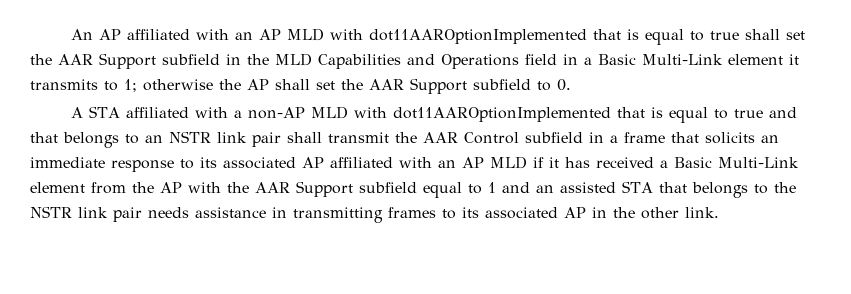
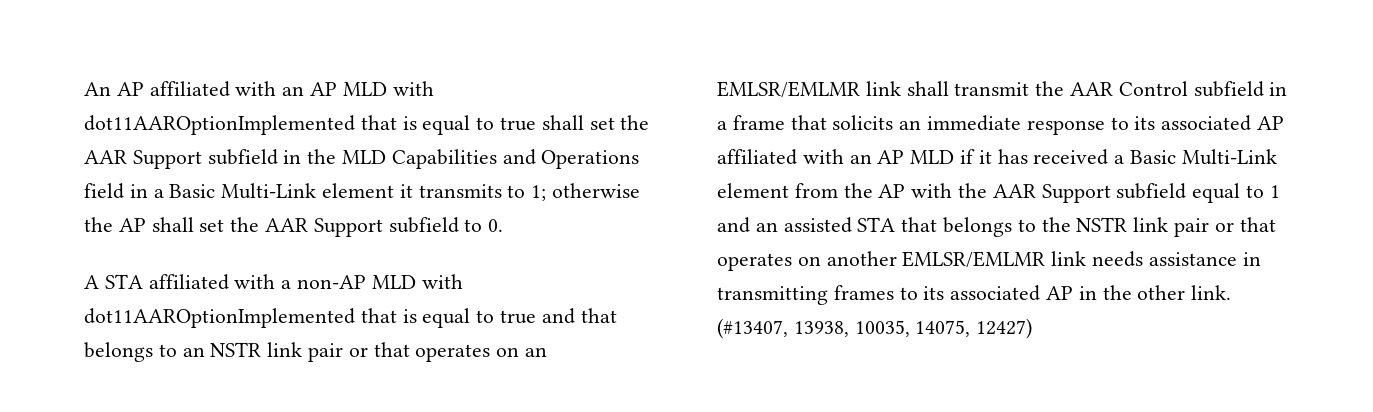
- A STA affiliated with a non-AP MLD with dot11AAROptionImplemented that is equal to true and that belongs to an NSTR link pair shall transmit the AAR Control subfield in a frame that solicits an immediate response to its associated AP affiliated with an AP MLD if it has received a Basic Multi-Link element from the AP with the AAR Support subfield equal to 1 and an assisted STA that belongs to the NSTR link pair needs assistance in transmitting frames to its associated AP in the other link.
+ A STA affiliated with a non-AP MLD with dot11AAROptionImplemented that is equal to true and that belongs to an NSTR link pair or that operates on an EMLSR/EMLMR link shall transmit the AAR Control subfield in a frame that solicits an immediate response to its associated AP affiliated with an AP MLD if it has received a Basic Multi-Link element from the AP with the AAR Support subfield equal to 1 and an assisted STA that belongs to the NSTR link pair or that operates on another EMLSR/EMLMR link needs assistance in transmitting frames to its associated AP in the other link.
+ (#13407, 13938, 10035, 14075, 12427)

